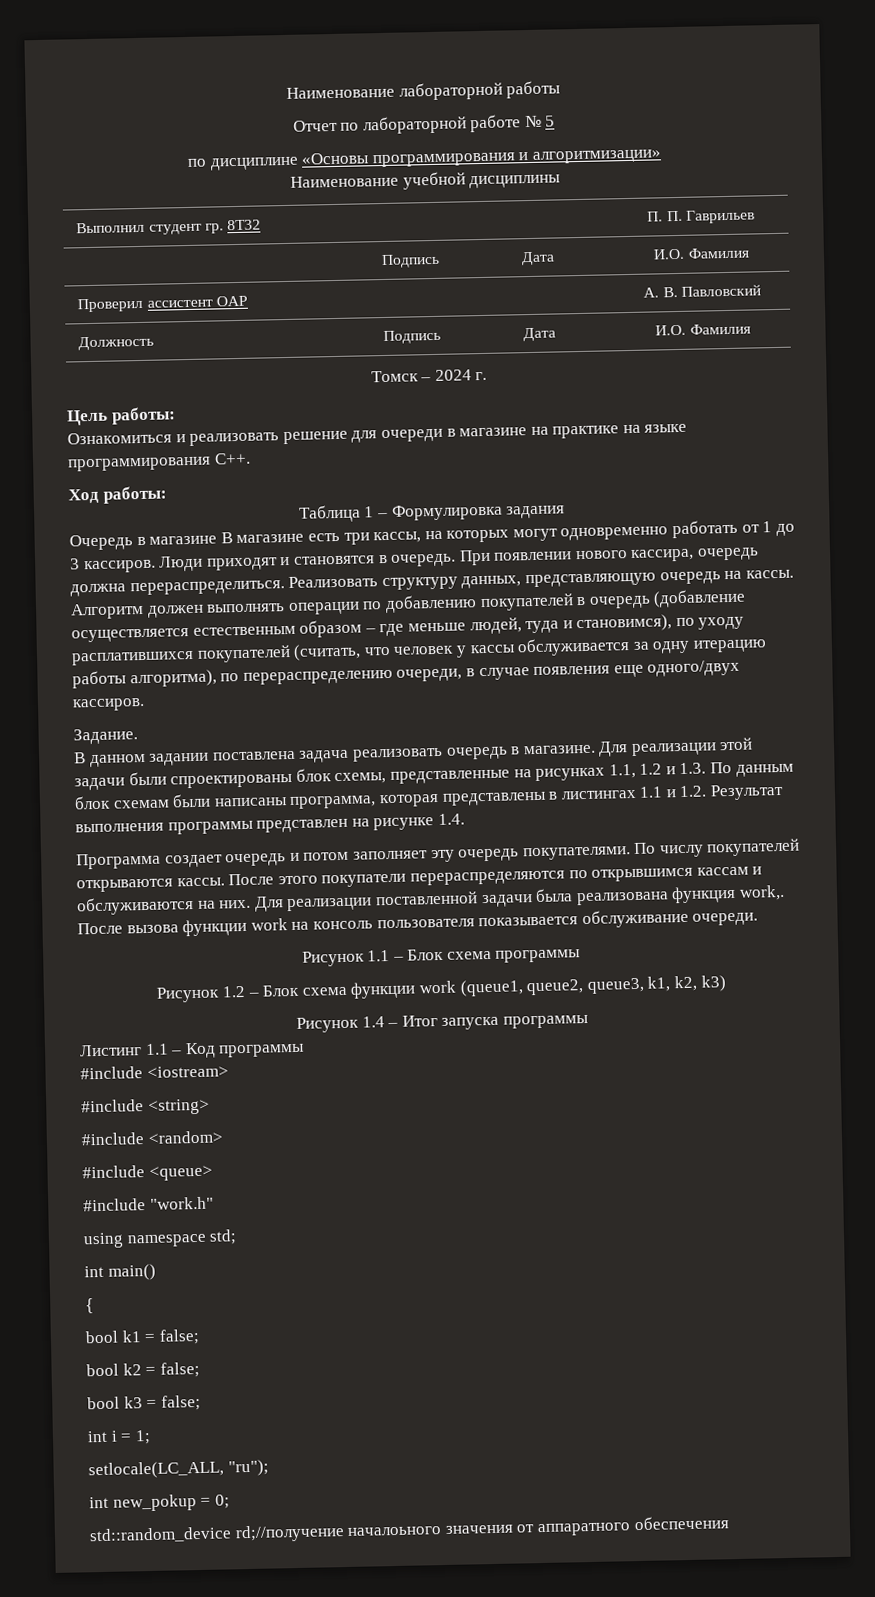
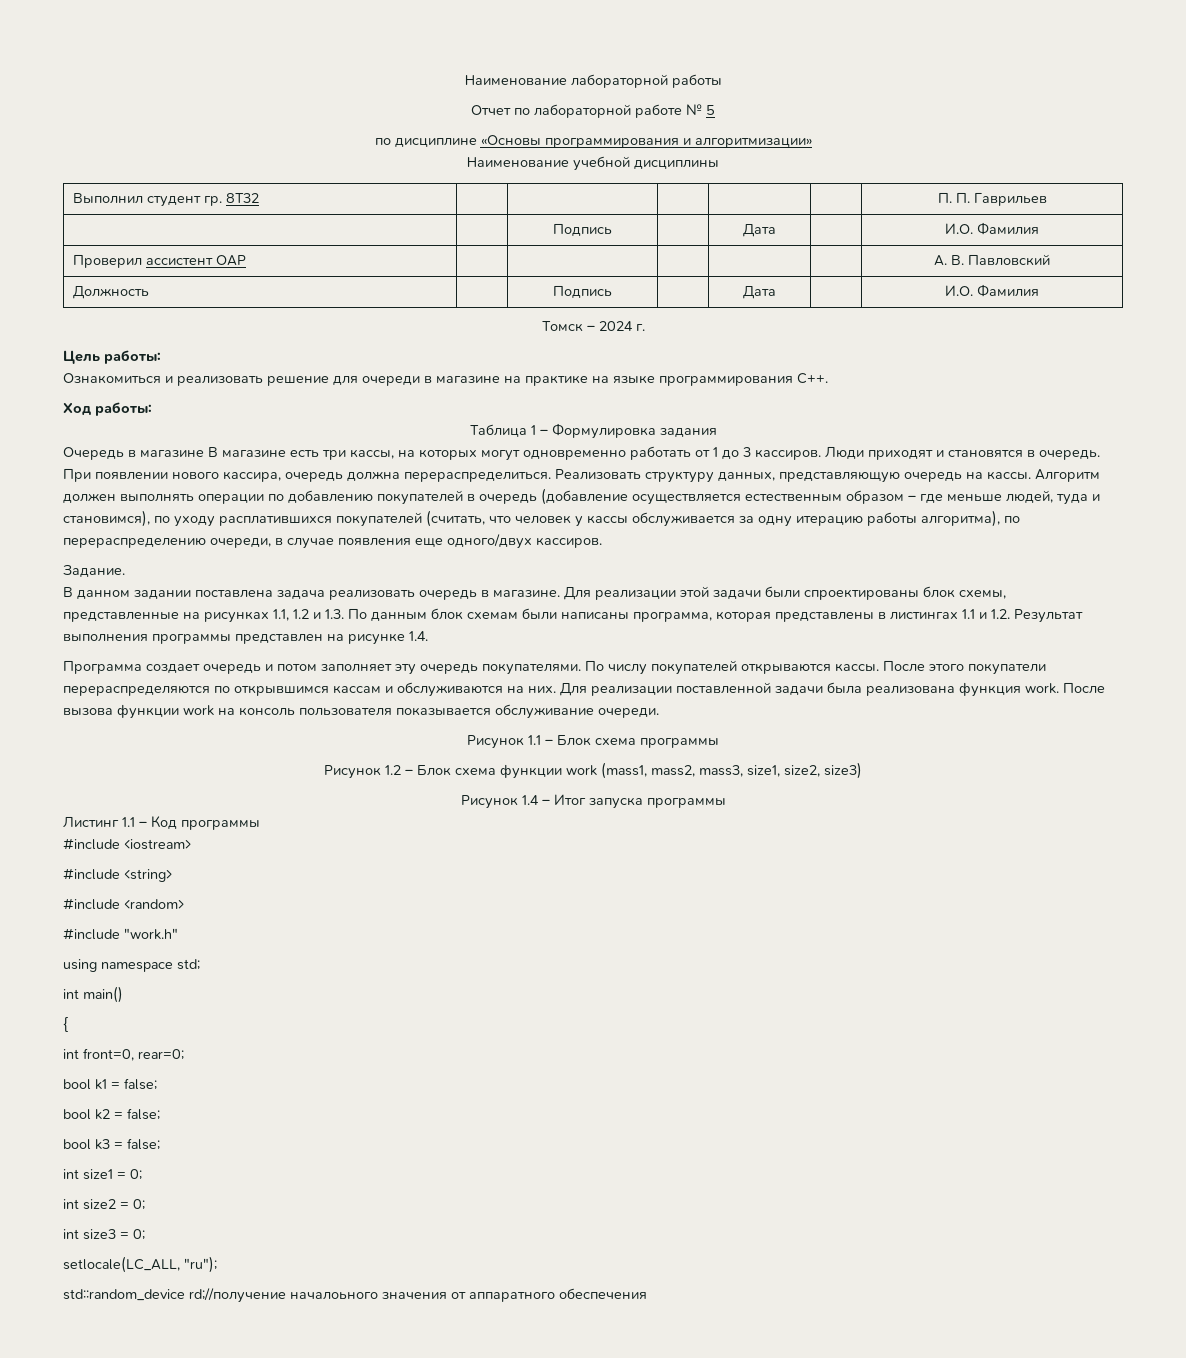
- Для реализации поставленной задачи была реализована функция work,.
+ Для реализации поставленной задачи была реализована функция work.
- Рисунок 1.2 – Блок схема функции work (queue1, queue2, queue3, k1, k2, k3)
+ Рисунок 1.2 – Блок схема функции work (mass1, mass2, mass3, size1, size2, size3)
- #include <queue>
+ int front=0, rear=0;
- int i = 1;
+ int size1 = 0;
+ int size2 = 0;
+ int size3 = 0;
  setlocale(LC_ALL, "ru");
- int new_pokup = 0;

